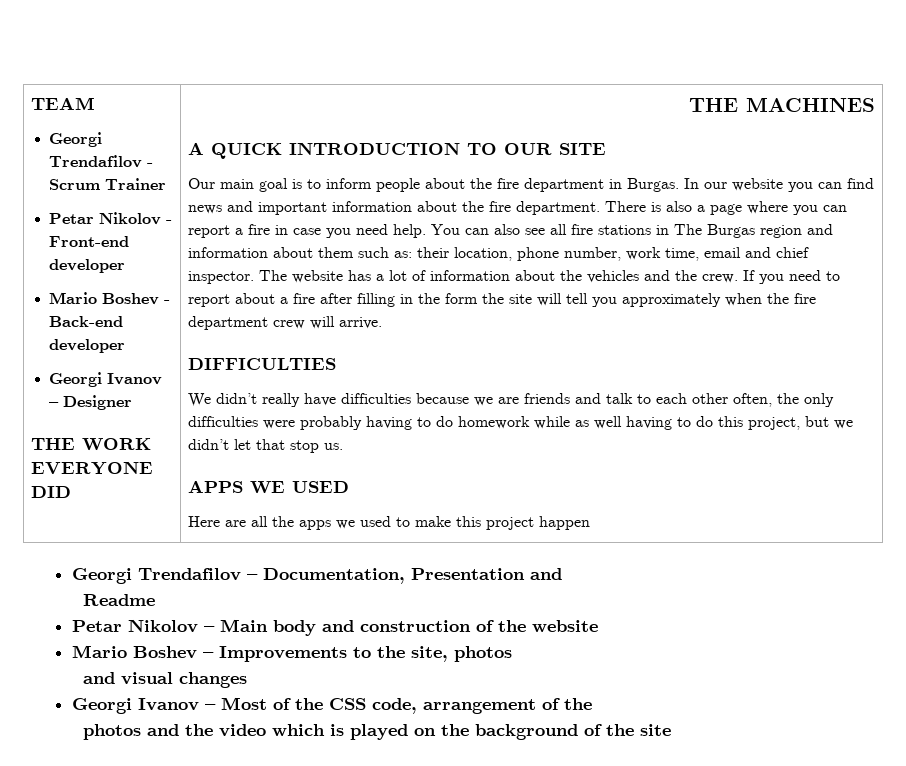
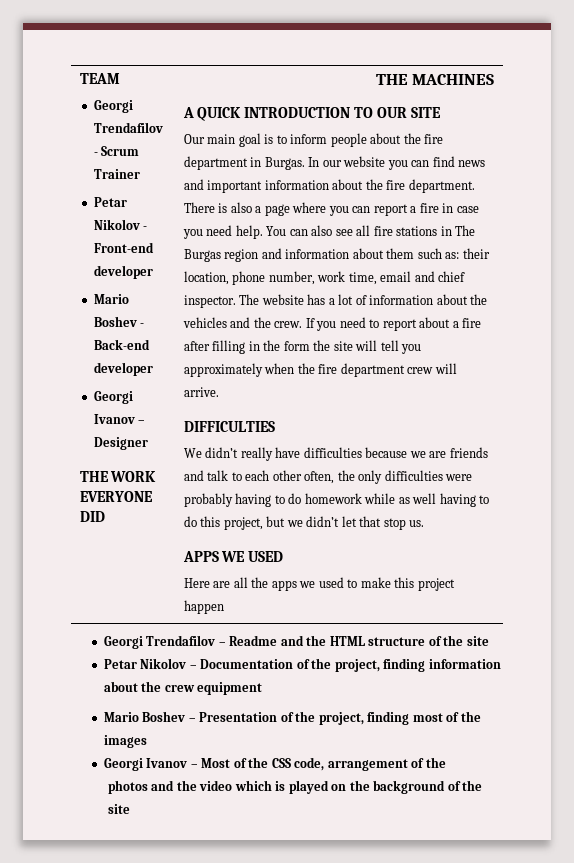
- Georgi Trendafilov – Documentation, Presentation and
- Readme
- Petar Nikolov – Main body and construction of the website
- Mario Boshev – Improvements to the site, photos
- and visual changes
+ Georgi Trendafilov – Readme and the HTML structure of the site
+ Petar Nikolov – Documentation of the project, finding information about the crew equipment
+ Mario Boshev – Presentation of the project, finding most of the images

